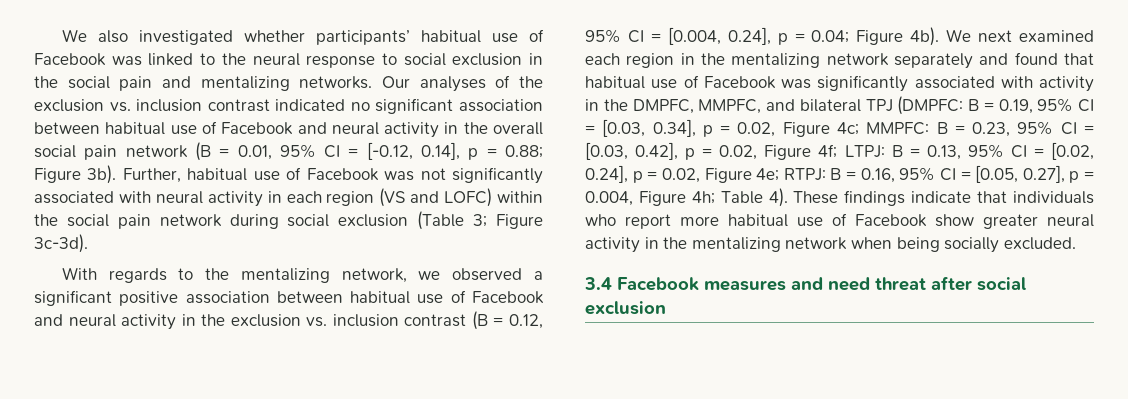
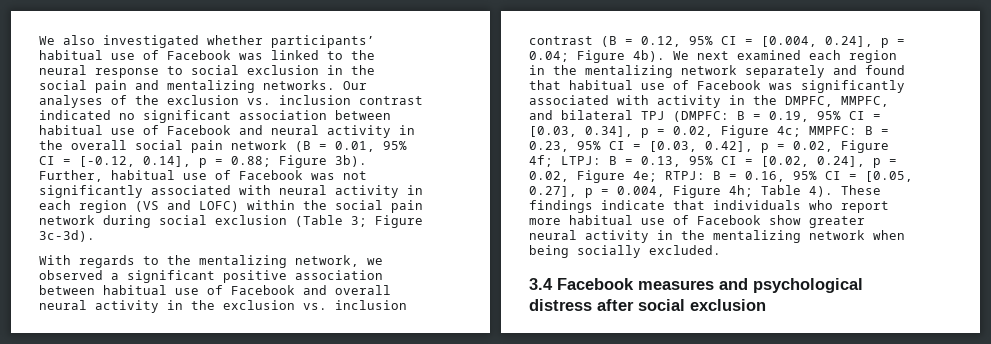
- With regards to the mentalizing network, we observed a significant positive association between habitual use of Facebook and neural activity in the exclusion vs. inclusion contrast (B = 0.12, 95% CI = [0.004, 0.24], p = 0.04; Figure 4b).
+ With regards to the mentalizing network, we observed a significant positive association between habitual use of Facebook and overall neural activity in the exclusion vs. inclusion contrast (B = 0.12, 95% CI = [0.004, 0.24], p = 0.04; Figure 4b).
- 3.4 Facebook measures and need threat after social exclusion
+ 3.4 Facebook measures and psychological distress after social exclusion

